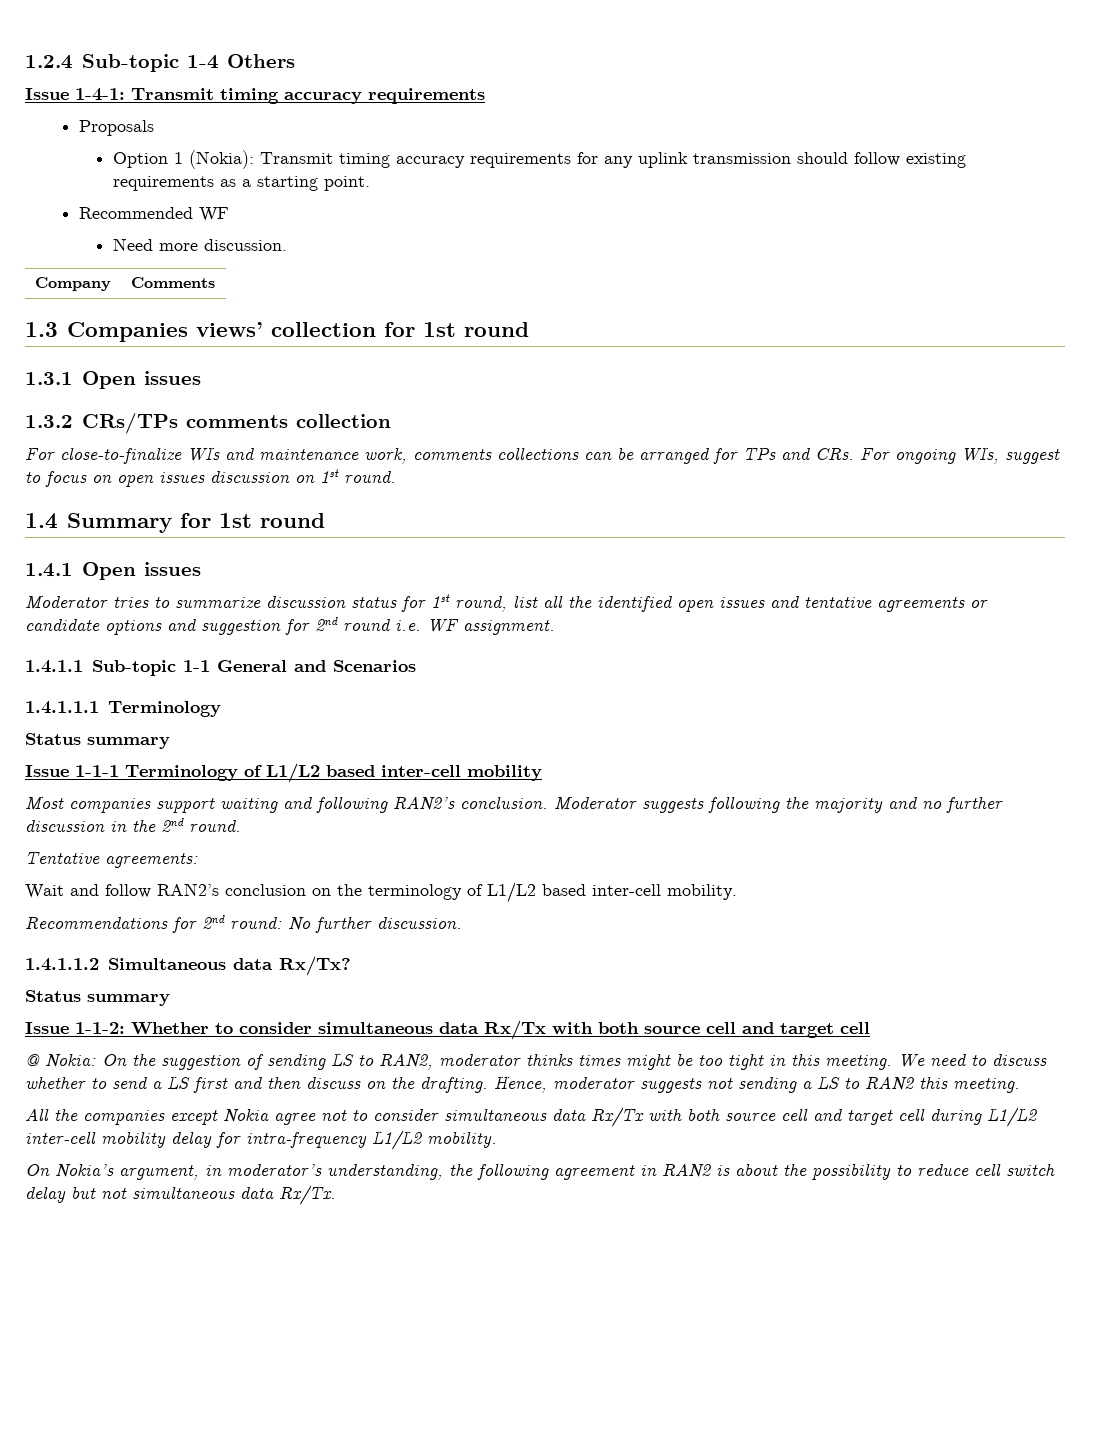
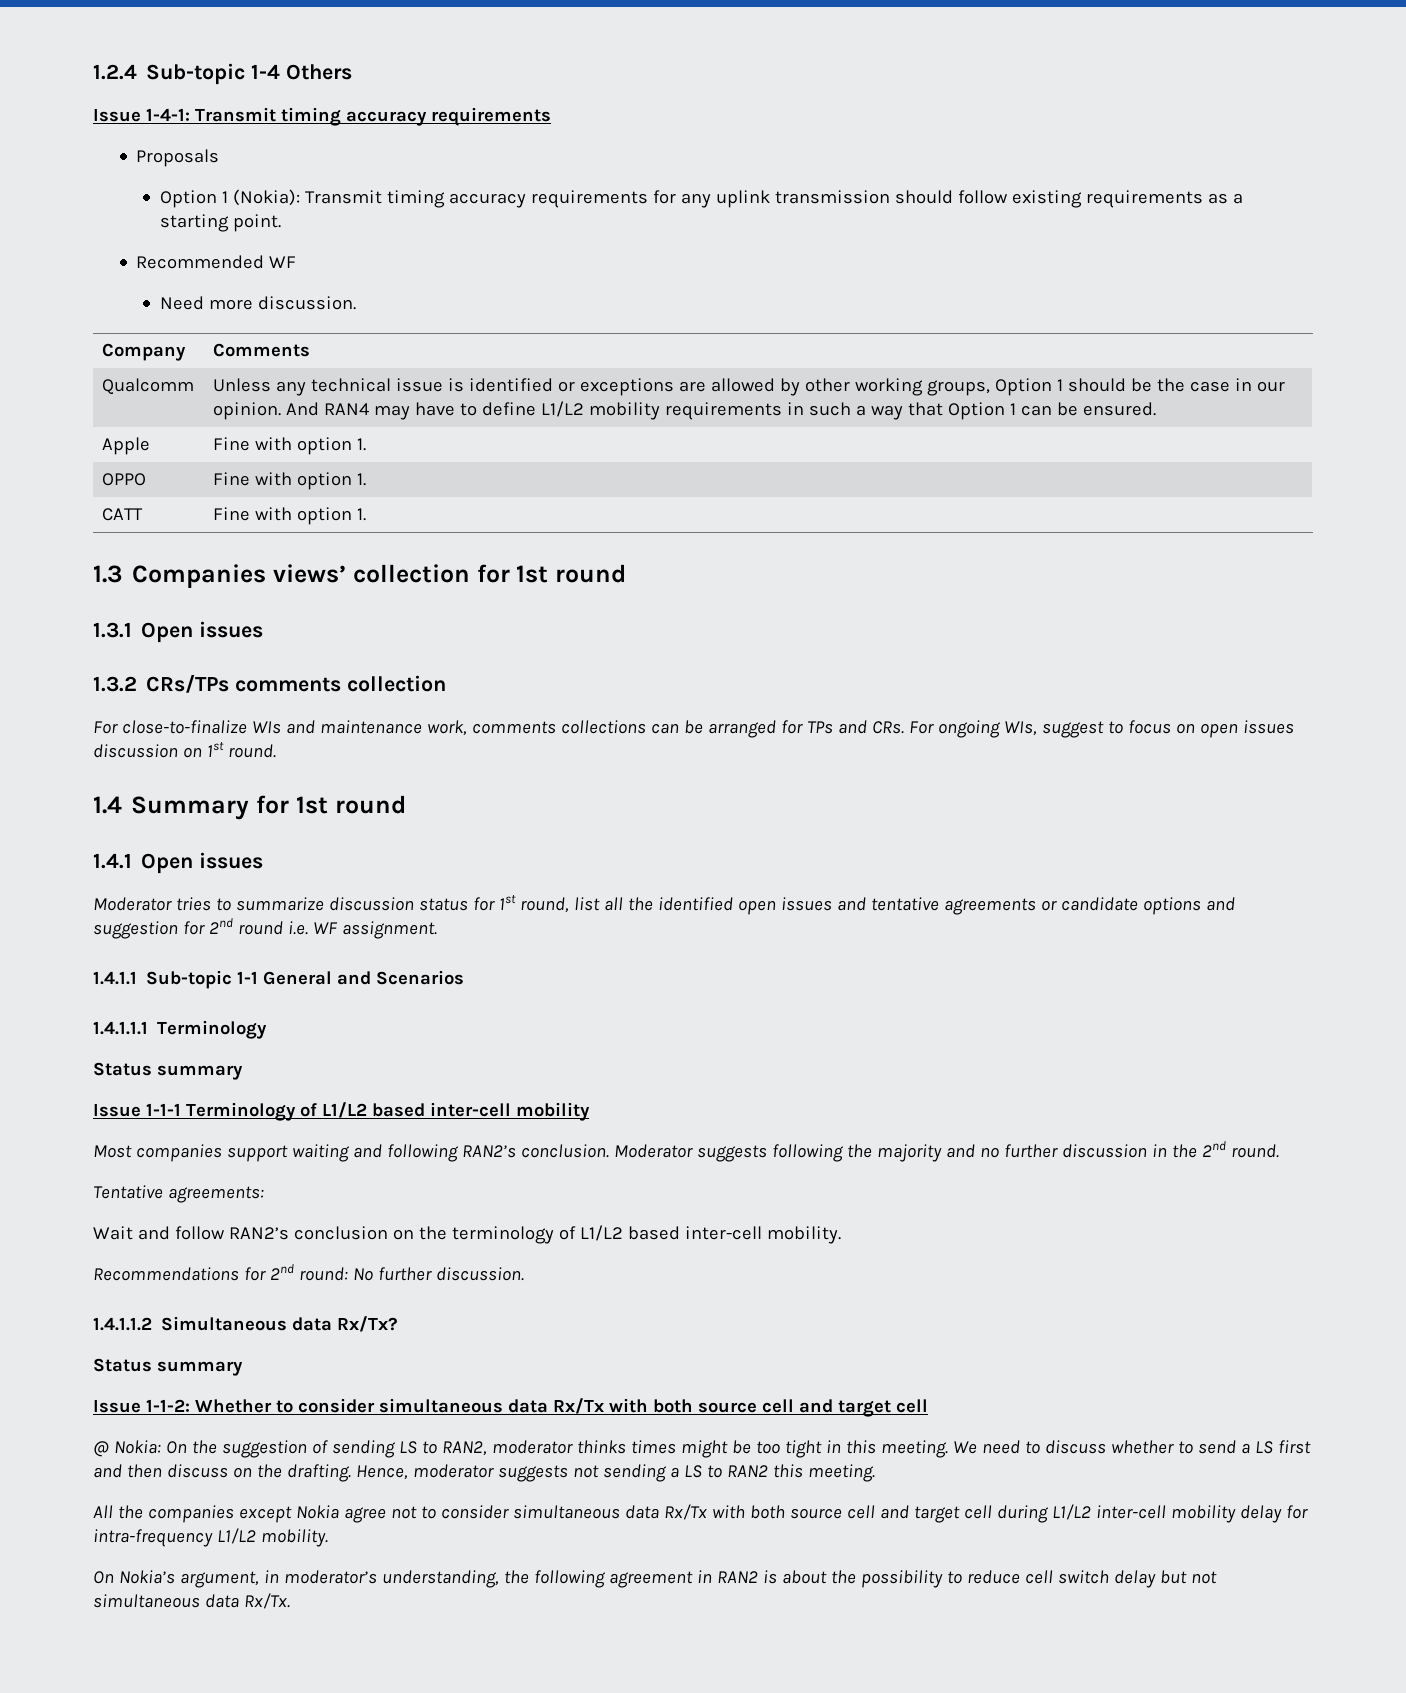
+ Qualcomm | Unless any technical issue is identified or exceptions are allowed by other working groups, Option 1 should be the case in our opinion. And RAN4 may have to define L1/L2 mobility requirements in such a way that Option 1 can be ensured.
+ Apple | Fine with option 1.
+ OPPO | Fine with option 1.
+ CATT | Fine with option 1.

